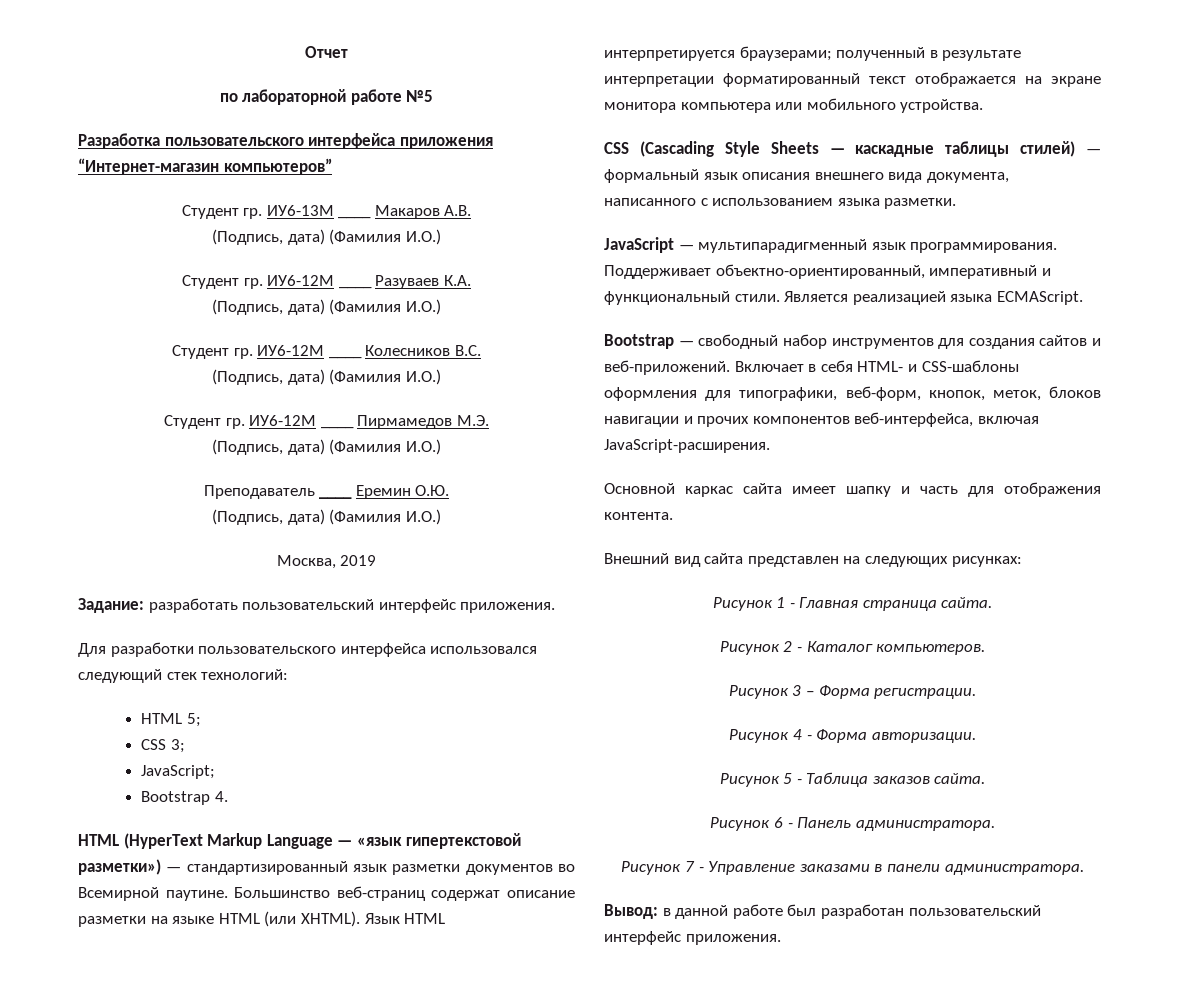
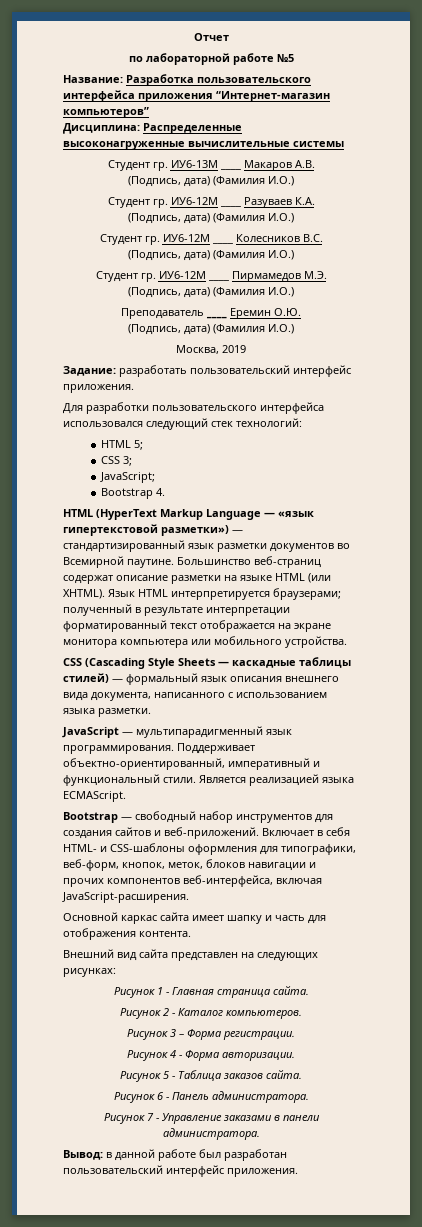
- Разработка пользовательского интерфейса приложения “Интернет-магазин компьютеров”
+ Название: Разработка пользовательского интерфейса приложения “Интернет-магазин компьютеров”
+ Дисциплина: Распределенные высоконагруженные вычислительные системы

